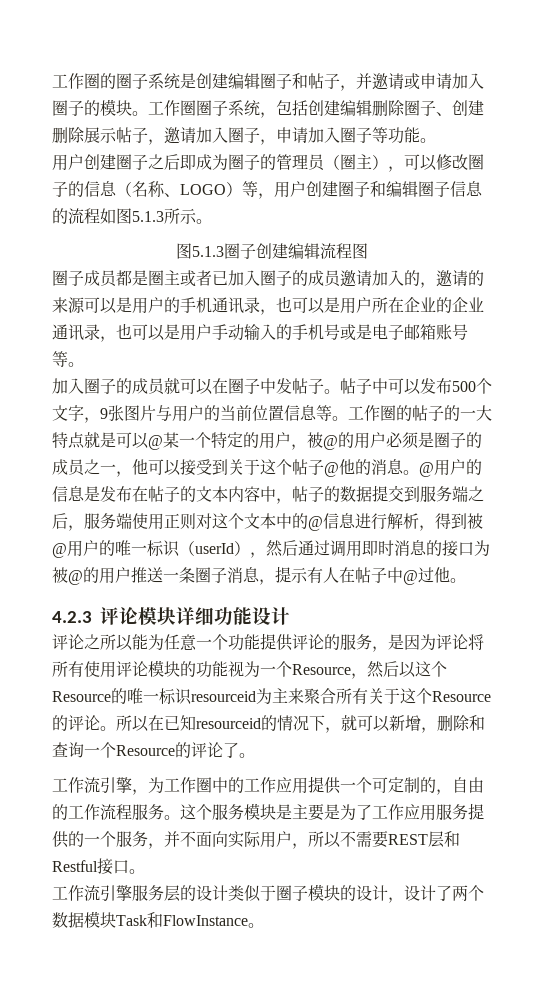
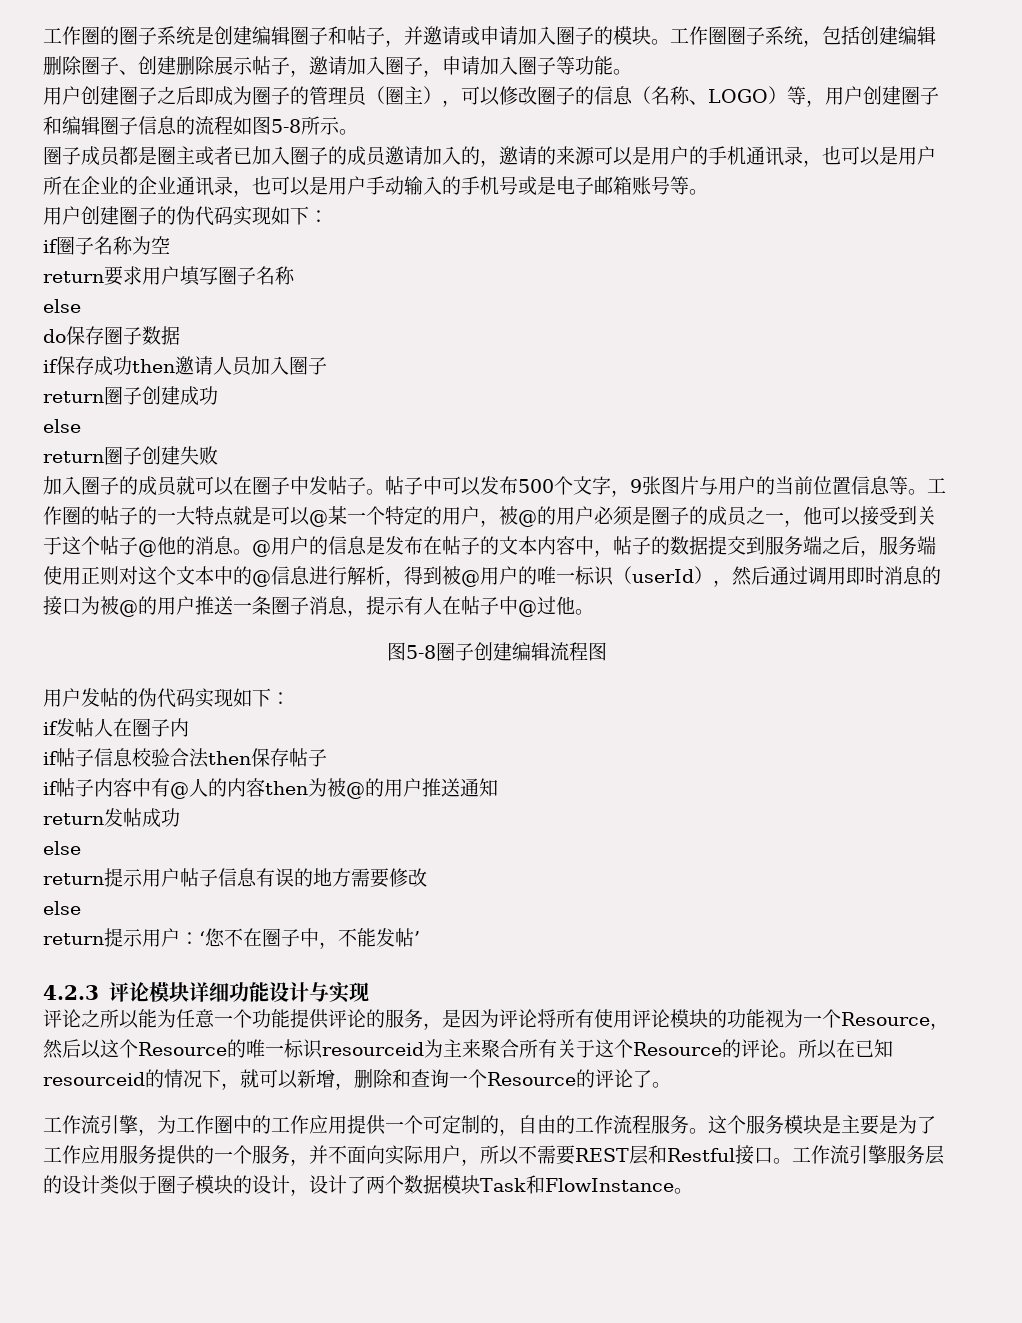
- 用户创建圈子之后即成为圈子的管理员（圈主），可以修改圈子的信息（名称、LOGO）等，用户创建圈子和编辑圈子信息的流程如图5.1.3所示。
+ 用户创建圈子之后即成为圈子的管理员（圈主），可以修改圈子的信息（名称、LOGO）等，用户创建圈子和编辑圈子信息的流程如图5-8所示。
- 图5.1.3圈子创建编辑流程图
+ 用户创建圈子的伪代码实现如下：
+ if圈子名称为空
+ return要求用户填写圈子名称
+ else
+ do保存圈子数据
+ if保存成功then邀请人员加入圈子
+ return圈子创建成功
+ else
+ return圈子创建失败
+ 图5-8圈子创建编辑流程图
+ 用户发帖的伪代码实现如下：
+ if发帖人在圈子内
+ if帖子信息校验合法then保存帖子
+ if帖子内容中有@人的内容then为被@的用户推送通知
+ return发帖成功
+ else
+ return提示用户帖子信息有误的地方需要修改
+ else
+ return提示用户：‘您不在圈子中，不能发帖’
- 4.2.3评论模块详细功能设计
+ 4.2.3评论模块详细功能设计与实现
- 这个服务模块是主要是为了工作应用服务提供的一个服务，并不面向实际用户，所以不需要REST层和Restful接口。
- 工作流引擎服务层的设计类似于圈子模块的设计，设计了两个数据模块Task和FlowInstance。
+ 这个服务模块是主要是为了工作应用服务提供的一个服务，并不面向实际用户，所以不需要REST层和Restful接口。工作流引擎服务层的设计类似于圈子模块的设计，设计了两个数据模块Task和FlowInstance。

